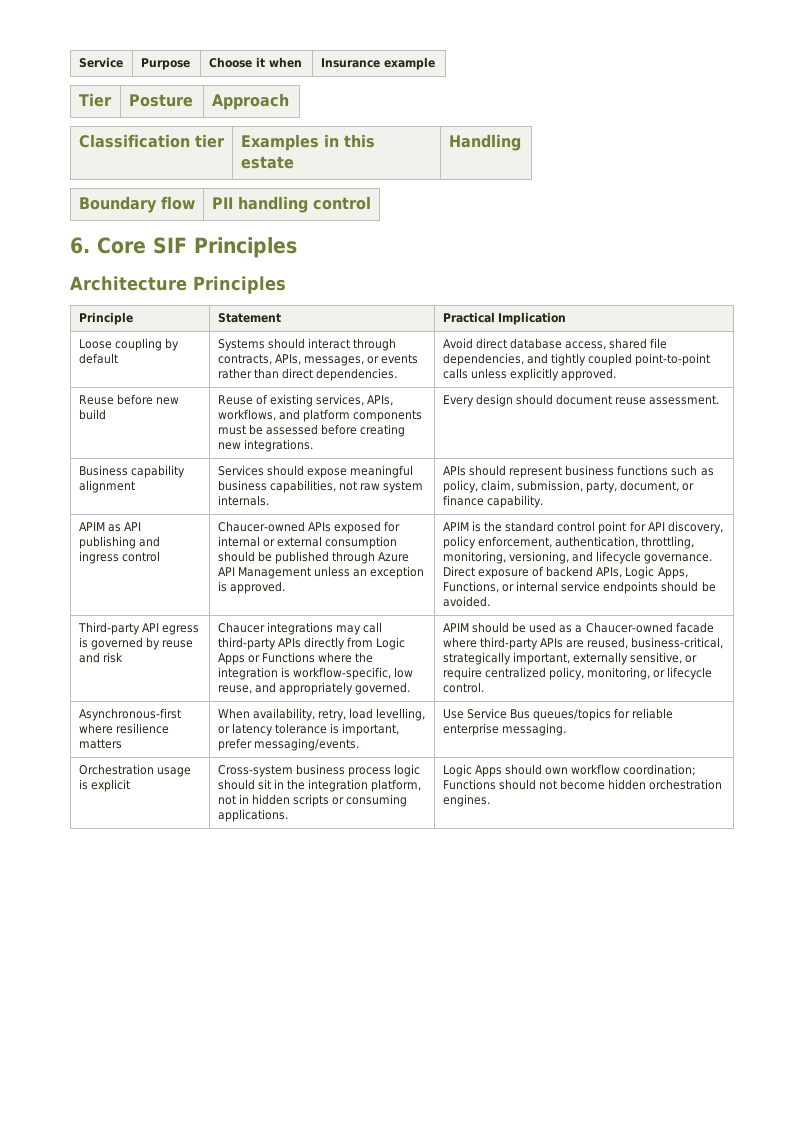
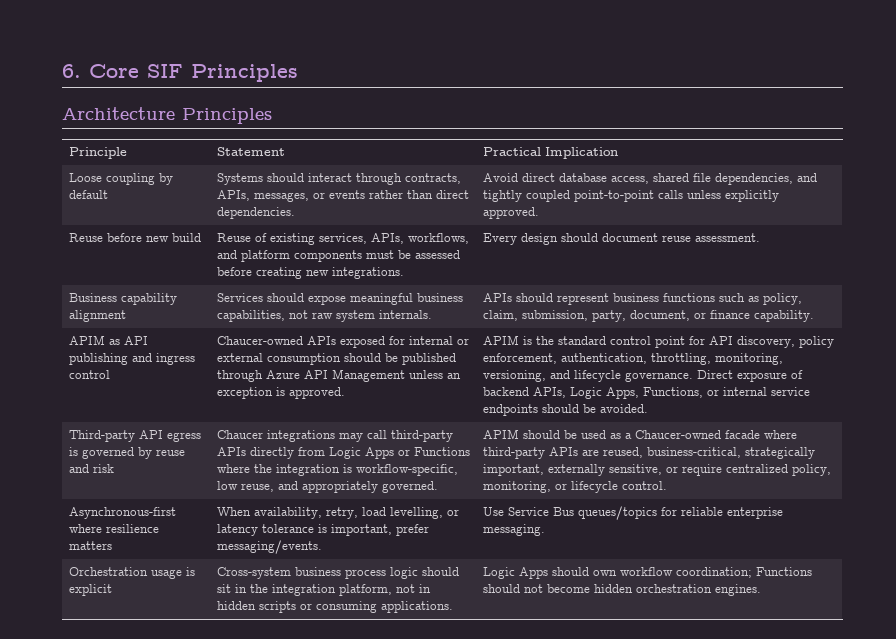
- Service | Purpose | Choose it when | Insurance example
- Tier | Posture | Approach
- Classification tier | Examples in this estate | Handling
- Boundary flow | PII handling control

